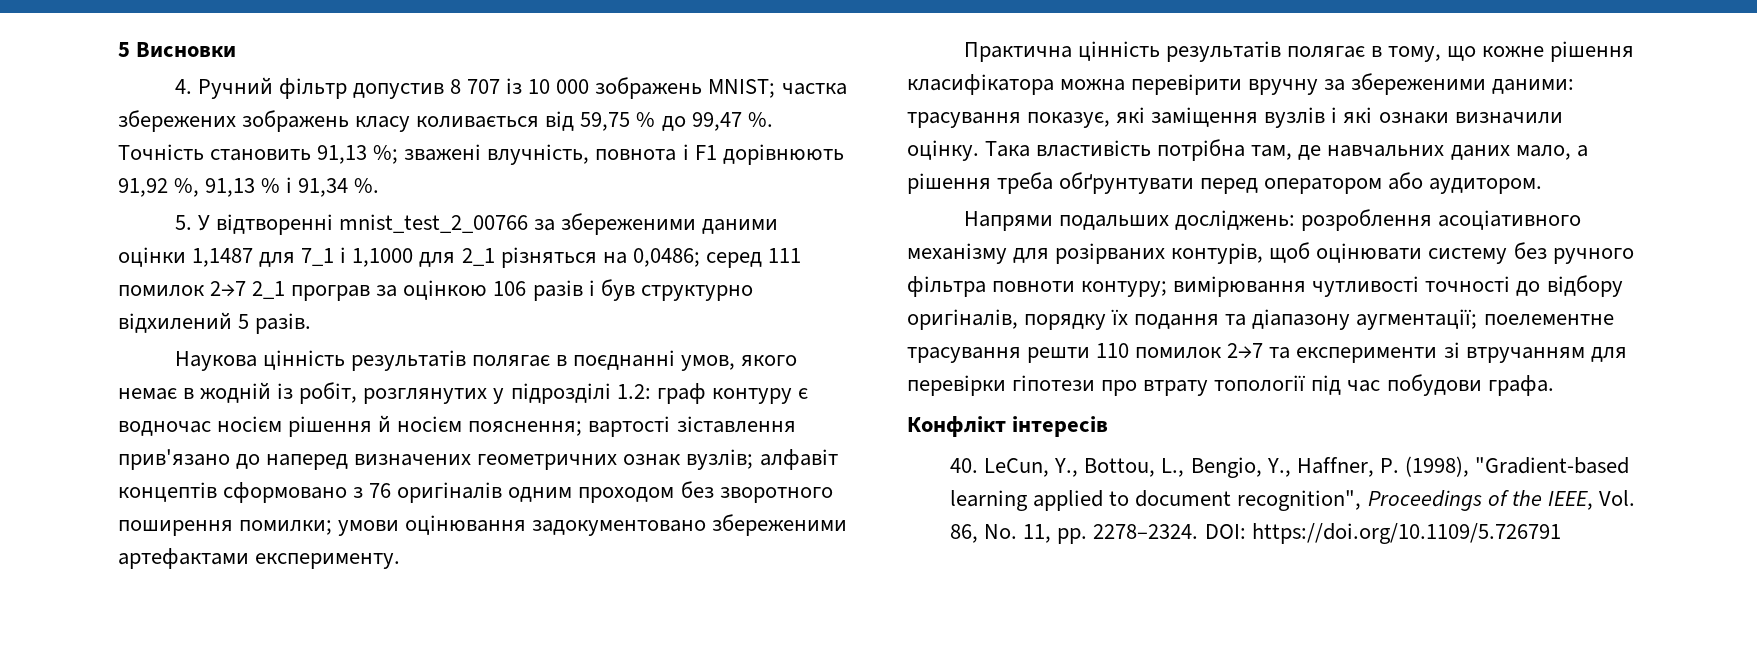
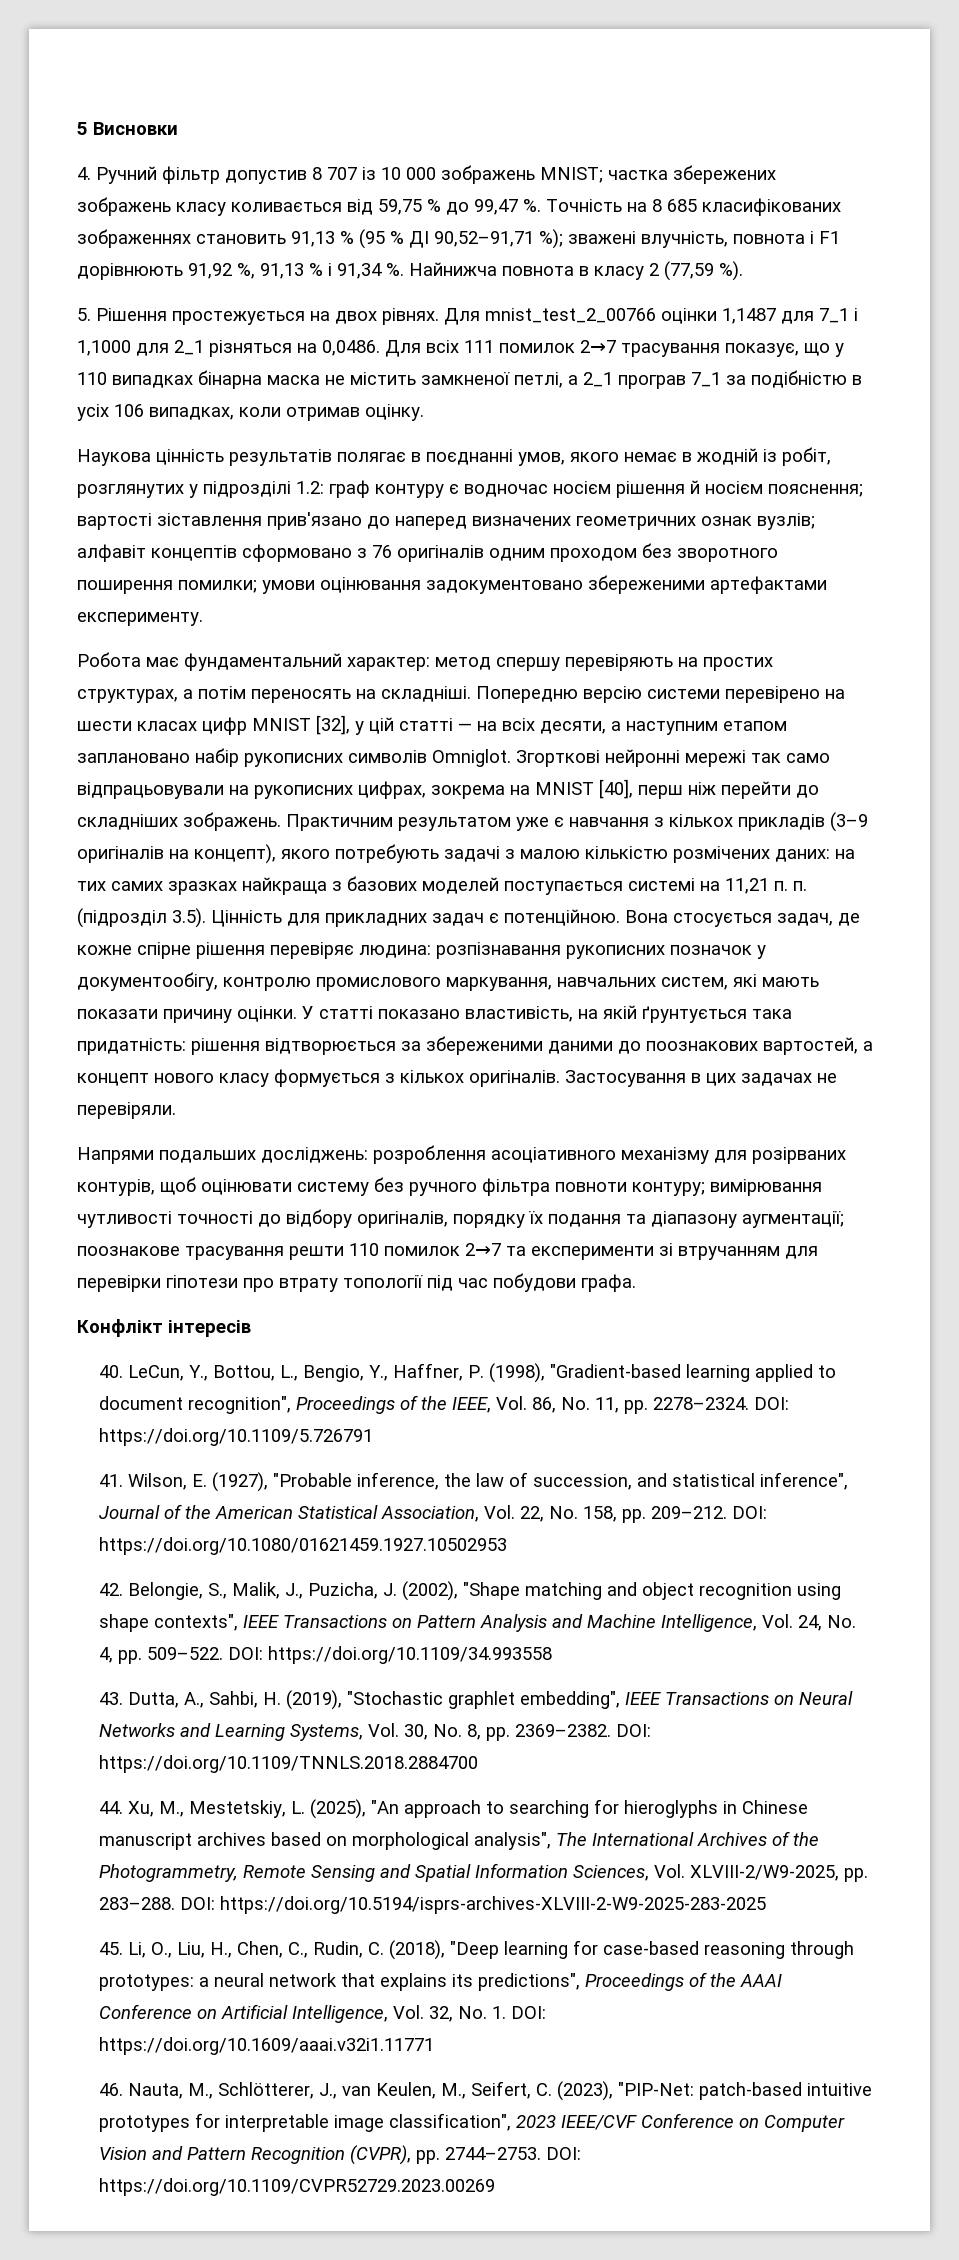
- Точність становить 91,13 %; зважені влучність, повнота і F1 дорівнюють 91,92 %, 91,13 % і 91,34 %.
- 5. У відтворенні mnist_test_2_00766 за збереженими даними оцінки 1,1487 для 7_1 і 1,1000 для 2_1 різняться на 0,0486; серед 111 помилок 2→7 2_1 програв за оцінкою 106 разів і був структурно відхилений 5 разів.
+ Точність на 8 685 класифікованих зображеннях становить 91,13 % (95 % ДІ 90,52–91,71 %); зважені влучність, повнота і F1 дорівнюють 91,92 %, 91,13 % і 91,34 %. Найнижча повнота в класу 2 (77,59 %).
+ 5. Рішення простежується на двох рівнях. Для mnist_test_2_00766 оцінки 1,1487 для 7_1 і 1,1000 для 2_1 різняться на 0,0486. Для всіх 111 помилок 2→7 трасування показує, що у 110 випадках бінарна маска не містить замкненої петлі, а 2_1 програв 7_1 за подібністю в усіх 106 випадках, коли отримав оцінку.
- Практична цінність результатів полягає в тому, що кожне рішення класифікатора можна перевірити вручну за збереженими даними: трасування показує, які заміщення вузлів і які ознаки визначили оцінку. Така властивість потрібна там, де навчальних даних мало, а рішення треба обґрунтувати перед оператором або аудитором.
+ Робота має фундаментальний характер: метод спершу перевіряють на простих структурах, а потім переносять на складніші. Попередню версію системи перевірено на шести класах цифр MNIST [32], у цій статті — на всіх десяти, а наступним етапом заплановано набір рукописних символів Omniglot. Згорткові нейронні мережі так само відпрацьовували на рукописних цифрах, зокрема на MNIST [40], перш ніж перейти до складніших зображень. Практичним результатом уже є навчання з кількох прикладів (3–9 оригіналів на концепт), якого потребують задачі з малою кількістю розмічених даних: на тих самих зразках найкраща з базових моделей поступається системі на 11,21 п. п. (підрозділ 3.5). Цінність для прикладних задач є потенційною. Вона стосується задач, де кожне спірне рішення перевіряє людина: розпізнавання рукописних позначок у документообігу, контролю промислового маркування, навчальних систем, які мають показати причину оцінки. У статті показано властивість, на якій ґрунтується така придатність: рішення відтворюється за збереженими даними до поознакових вартостей, а концепт нового класу формується з кількох оригіналів. Застосування в цих задачах не перевіряли.
- Напрями подальших досліджень: розроблення асоціативного механізму для розірваних контурів, щоб оцінювати систему без ручного фільтра повноти контуру; вимірювання чутливості точності до відбору оригіналів, порядку їх подання та діапазону аугментації; поелементне трасування решти 110 помилок 2→7 та експерименти зі втручанням для перевірки гіпотези про втрату топології під час побудови графа.
+ Напрями подальших досліджень: розроблення асоціативного механізму для розірваних контурів, щоб оцінювати систему без ручного фільтра повноти контуру; вимірювання чутливості точності до відбору оригіналів, порядку їх подання та діапазону аугментації; поознакове трасування решти 110 помилок 2→7 та експерименти зі втручанням для перевірки гіпотези про втрату топології під час побудови графа.
+ 41. Wilson, E. (1927), "Probable inference, the law of succession, and statistical inference", Journal of the American Statistical Association, Vol. 22, No. 158, pp. 209–212. DOI: https://doi.org/10.1080/01621459.1927.10502953
+ 42. Belongie, S., Malik, J., Puzicha, J. (2002), "Shape matching and object recognition using shape contexts", IEEE Transactions on Pattern Analysis and Machine Intelligence, Vol. 24, No. 4, pp. 509–522. DOI: https://doi.org/10.1109/34.993558
+ 43. Dutta, A., Sahbi, H. (2019), "Stochastic graphlet embedding", IEEE Transactions on Neural Networks and Learning Systems, Vol. 30, No. 8, pp. 2369–2382. DOI: https://doi.org/10.1109/TNNLS.2018.2884700
+ 44. Xu, M., Mestetskiy, L. (2025), "An approach to searching for hieroglyphs in Chinese manuscript archives based on morphological analysis", The International Archives of the Photogrammetry, Remote Sensing and Spatial Information Sciences, Vol. XLVIII-2/W9-2025, pp. 283–288. DOI: https://doi.org/10.5194/isprs-archives-XLVIII-2-W9-2025-283-2025
+ 45. Li, O., Liu, H., Chen, C., Rudin, C. (2018), "Deep learning for case-based reasoning through prototypes: a neural network that explains its predictions", Proceedings of the AAAI Conference on Artificial Intelligence, Vol. 32, No. 1. DOI: https://doi.org/10.1609/aaai.v32i1.11771
+ 46. Nauta, M., Schlötterer, J., van Keulen, M., Seifert, C. (2023), "PIP-Net: patch-based intuitive prototypes for interpretable image classification", 2023 IEEE/CVF Conference on Computer Vision and Pattern Recognition (CVPR), pp. 2744–2753. DOI: https://doi.org/10.1109/CVPR52729.2023.00269

